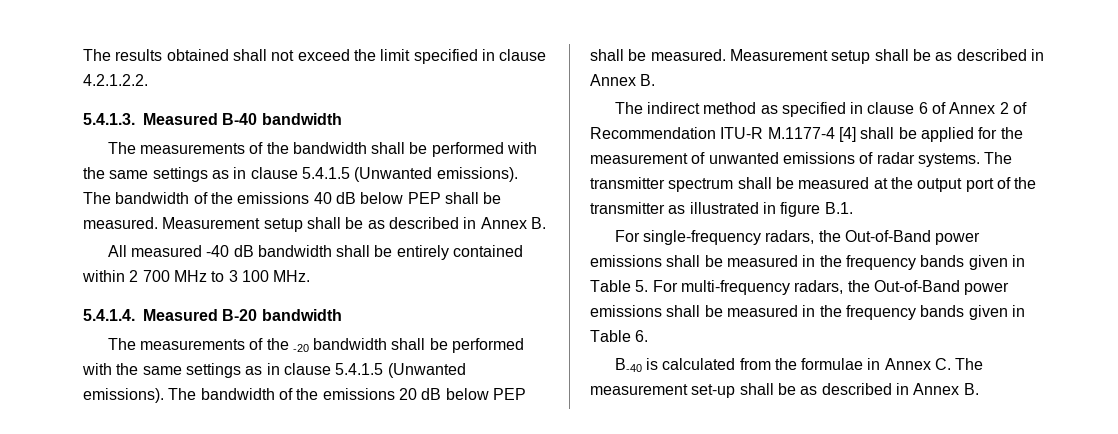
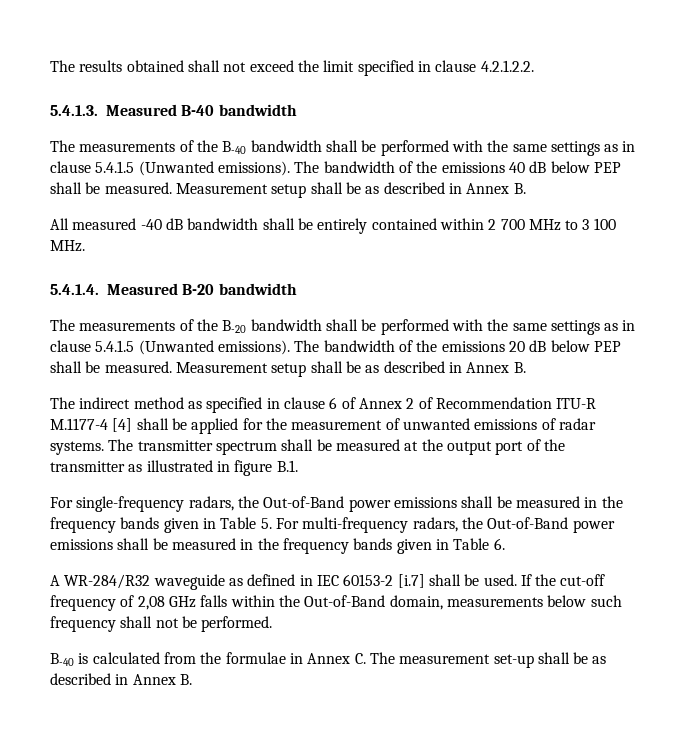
- The measurements of the bandwidth shall be performed with the same settings as in clause 5.4.1.5 (Unwanted emissions).
+ The measurements of the B-40 bandwidth shall be performed with the same settings as in clause 5.4.1.5 (Unwanted emissions).
- The measurements of the -20 bandwidth shall be performed with the same settings as in clause 5.4.1.5 (Unwanted emissions).
+ The measurements of the B-20 bandwidth shall be performed with the same settings as in clause 5.4.1.5 (Unwanted emissions).
+ A WR-284/R32 waveguide as defined in IEC 60153-2 [i.7] shall be used. If the cut-off frequency of 2,08 GHz falls within the Out-of-Band domain, measurements below such frequency shall not be performed.

